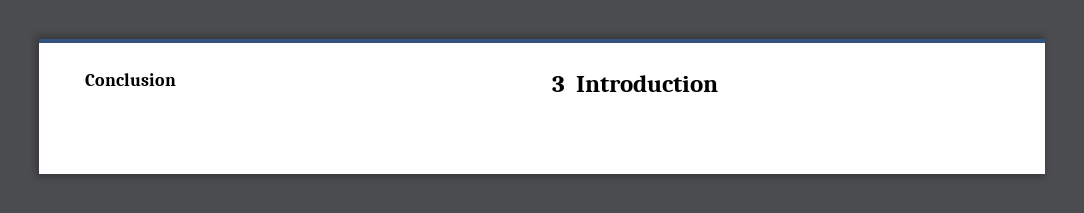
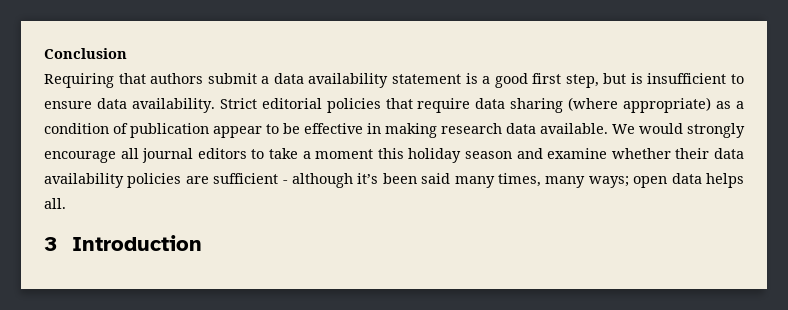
+ Requiring that authors submit a data availability statement is a good first step, but is insufficient to ensure data availability. Strict editorial policies that require data sharing (where appropriate) as a condition of publication appear to be effective in making research data available. We would strongly encourage all journal editors to take a moment this holiday season and examine whether their data availability policies are sufficient - although it’s been said many times, many ways; open data helps all.

